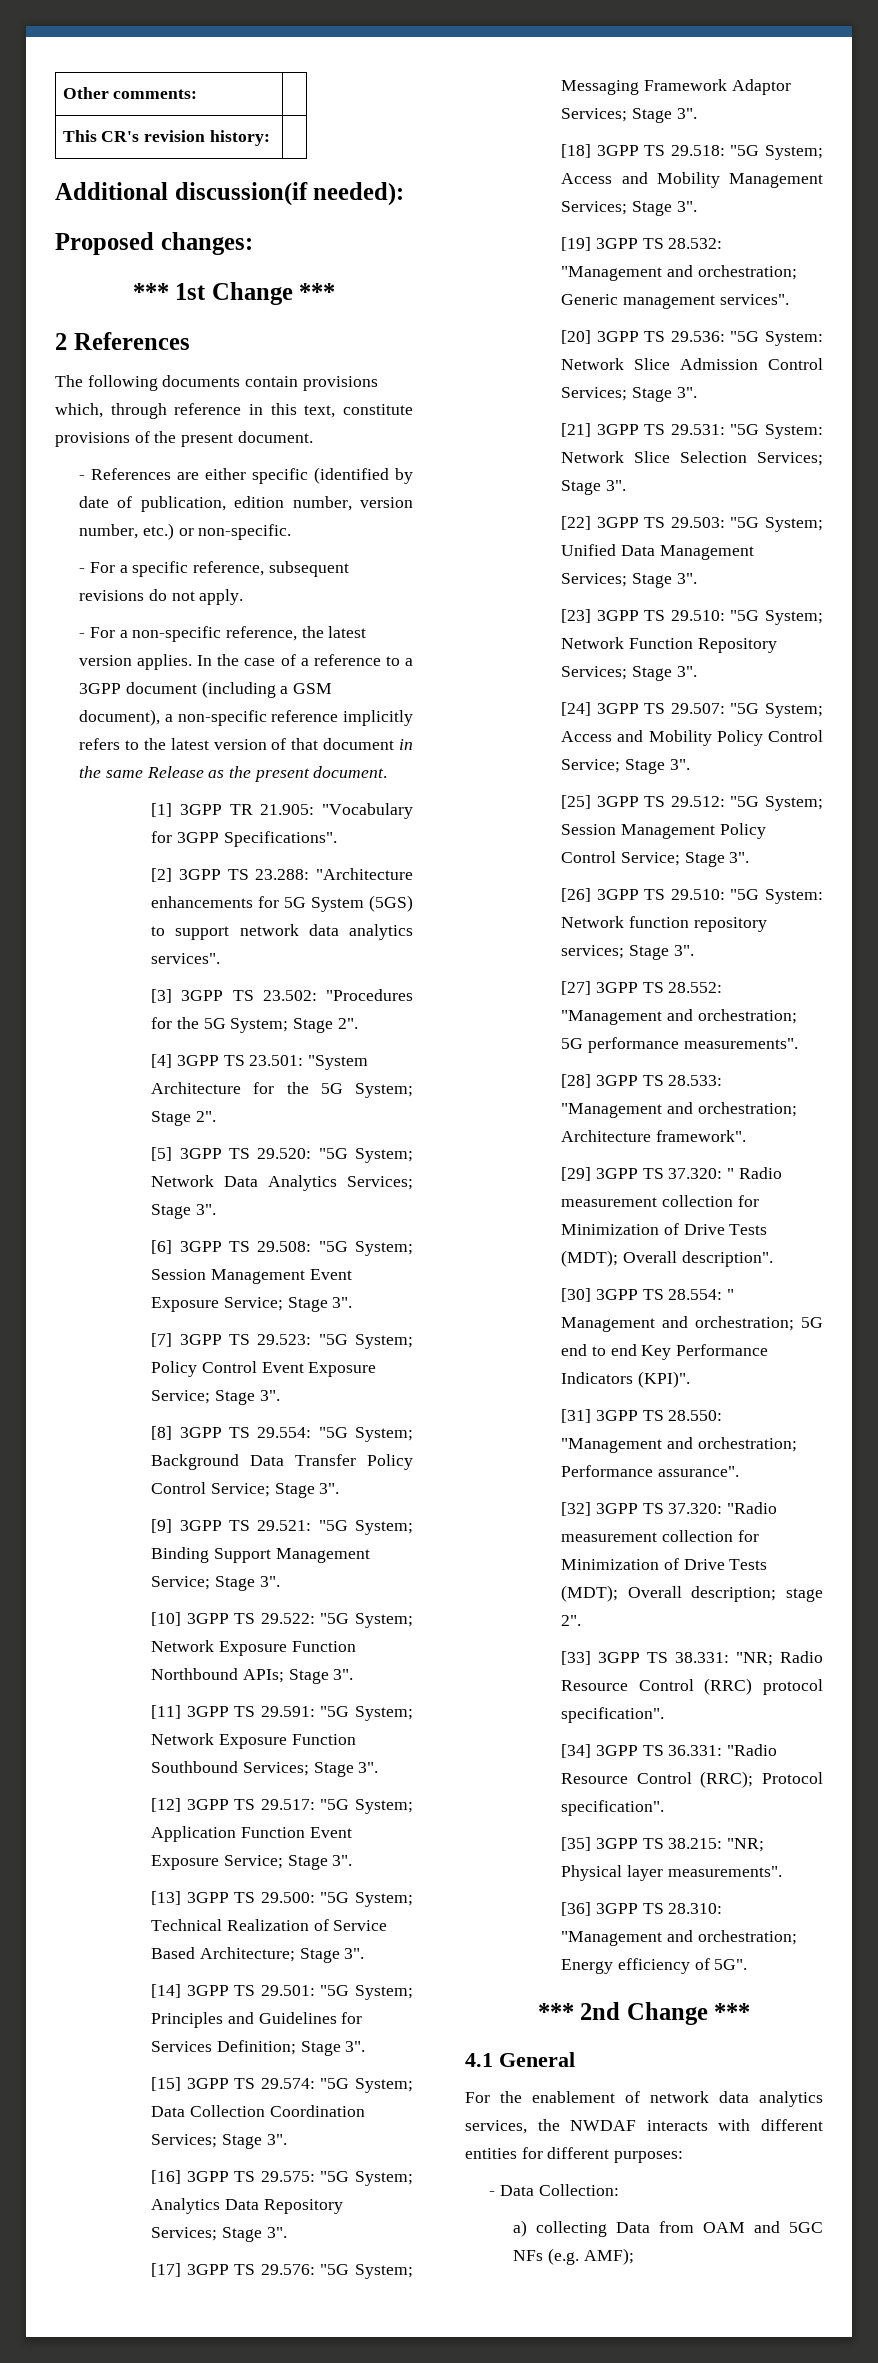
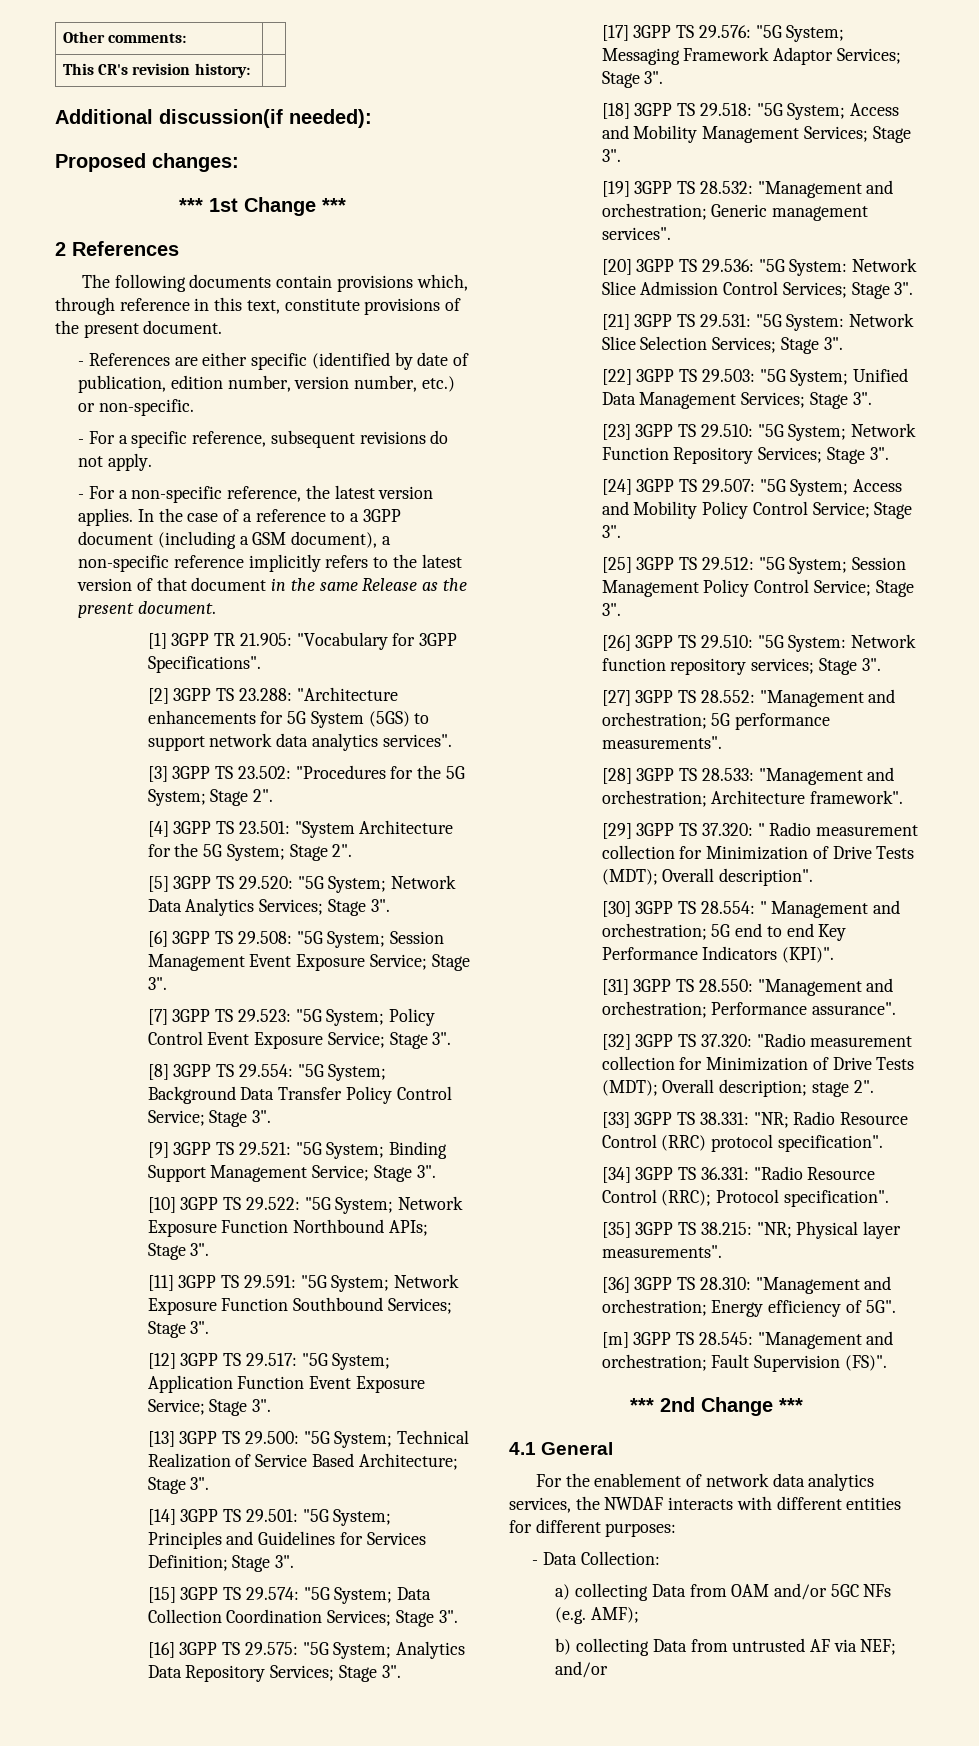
+ [m] 3GPP TS 28.545: "Management and orchestration; Fault Supervision (FS)".
- a) collecting Data from OAM and 5GC NFs (e.g. AMF);
+ a) collecting Data from OAM and/or 5GC NFs (e.g. AMF);
+ b) collecting Data from untrusted AF via NEF; and/or

